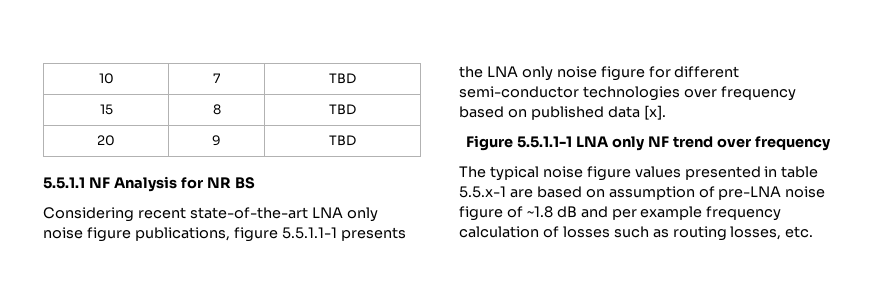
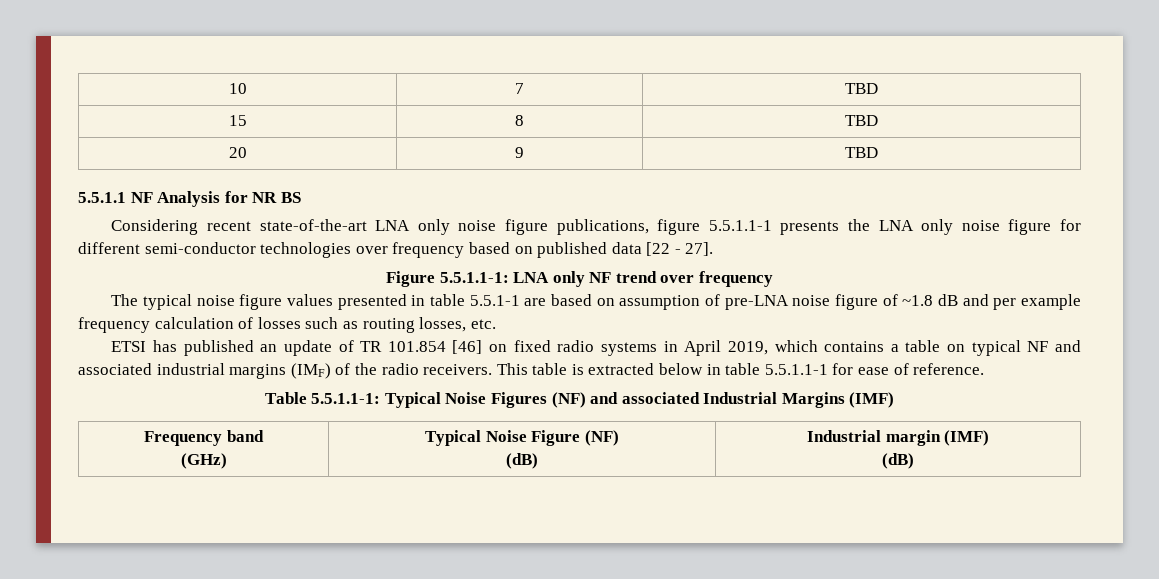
- Considering recent state-of-the-art LNA only noise figure publications, figure 5.5.1.1-1 presents the LNA only noise figure for different semi-conductor technologies over frequency based on published data [x].
- Figure 5.5.1.1-1 LNA only NF trend over frequency
+ Considering recent state-of-the-art LNA only noise figure publications, figure 5.5.1.1-1 presents the LNA only noise figure for different semi-conductor technologies over frequency based on published data [22 - 27].
+ Figure 5.5.1.1-1: LNA only NF trend over frequency
- The typical noise figure values presented in table 5.5.x-1 are based on assumption of pre-LNA noise figure of ~1.8 dB and per example frequency calculation of losses such as routing losses, etc.
+ The typical noise figure values presented in table 5.5.1-1 are based on assumption of pre-LNA noise figure of ~1.8 dB and per example frequency calculation of losses such as routing losses, etc.
+ ETSI has published an update of TR 101.854 [46] on fixed radio systems in April 2019, which contains a table on typical NF and associated industrial margins (IMF) of the radio receivers. This table is extracted below in table 5.5.1.1-1 for ease of reference.
+ Table 5.5.1.1-1: Typical Noise Figures (NF) and associated Industrial Margins (IMF)
+ Frequency band
+ (GHz) | Typical Noise Figure (NF)
+ (dB) | Industrial margin (IMF)
+ (dB)

